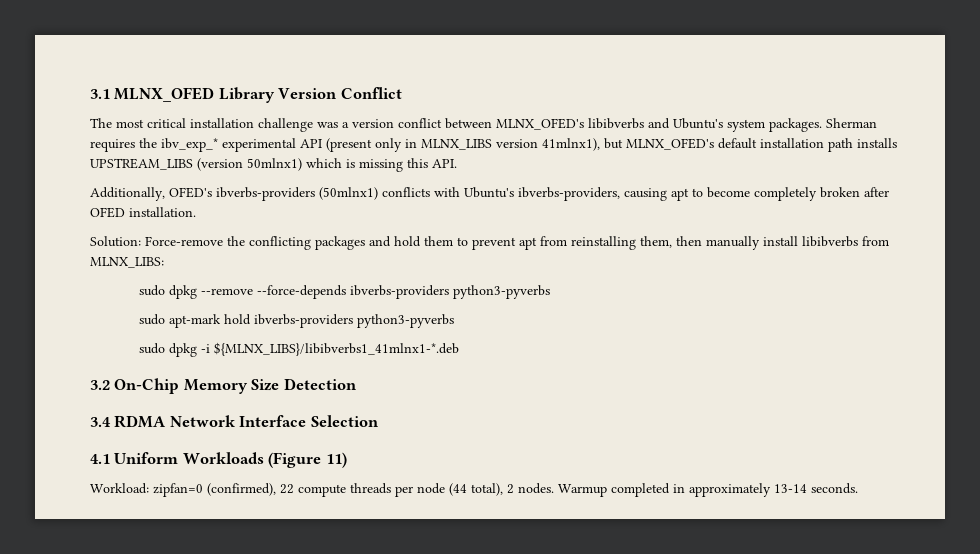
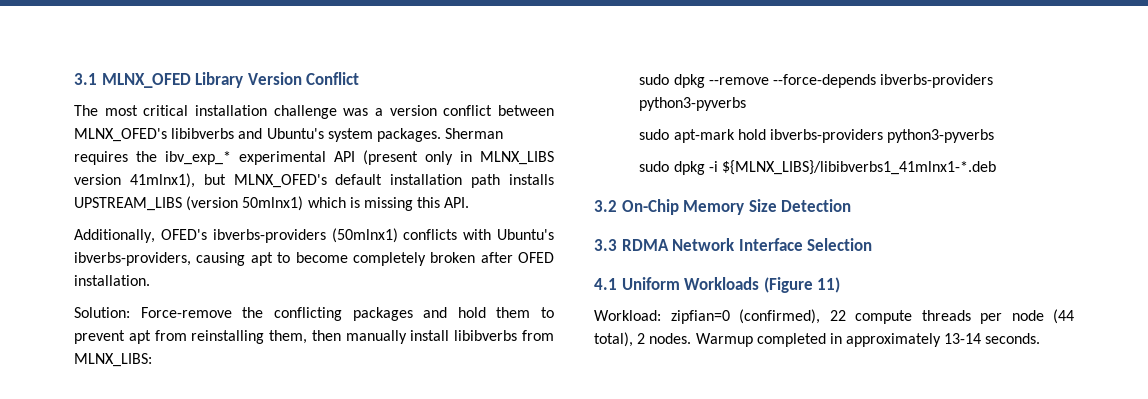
- 3.4 RDMA Network Interface Selection
+ 3.3 RDMA Network Interface Selection
- Workload: zipfan=0 (confirmed), 22 compute threads per node (44 total), 2 nodes.
+ Workload: zipfian=0 (confirmed), 22 compute threads per node (44 total), 2 nodes.

